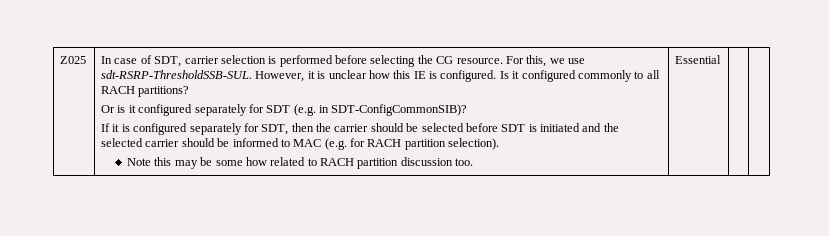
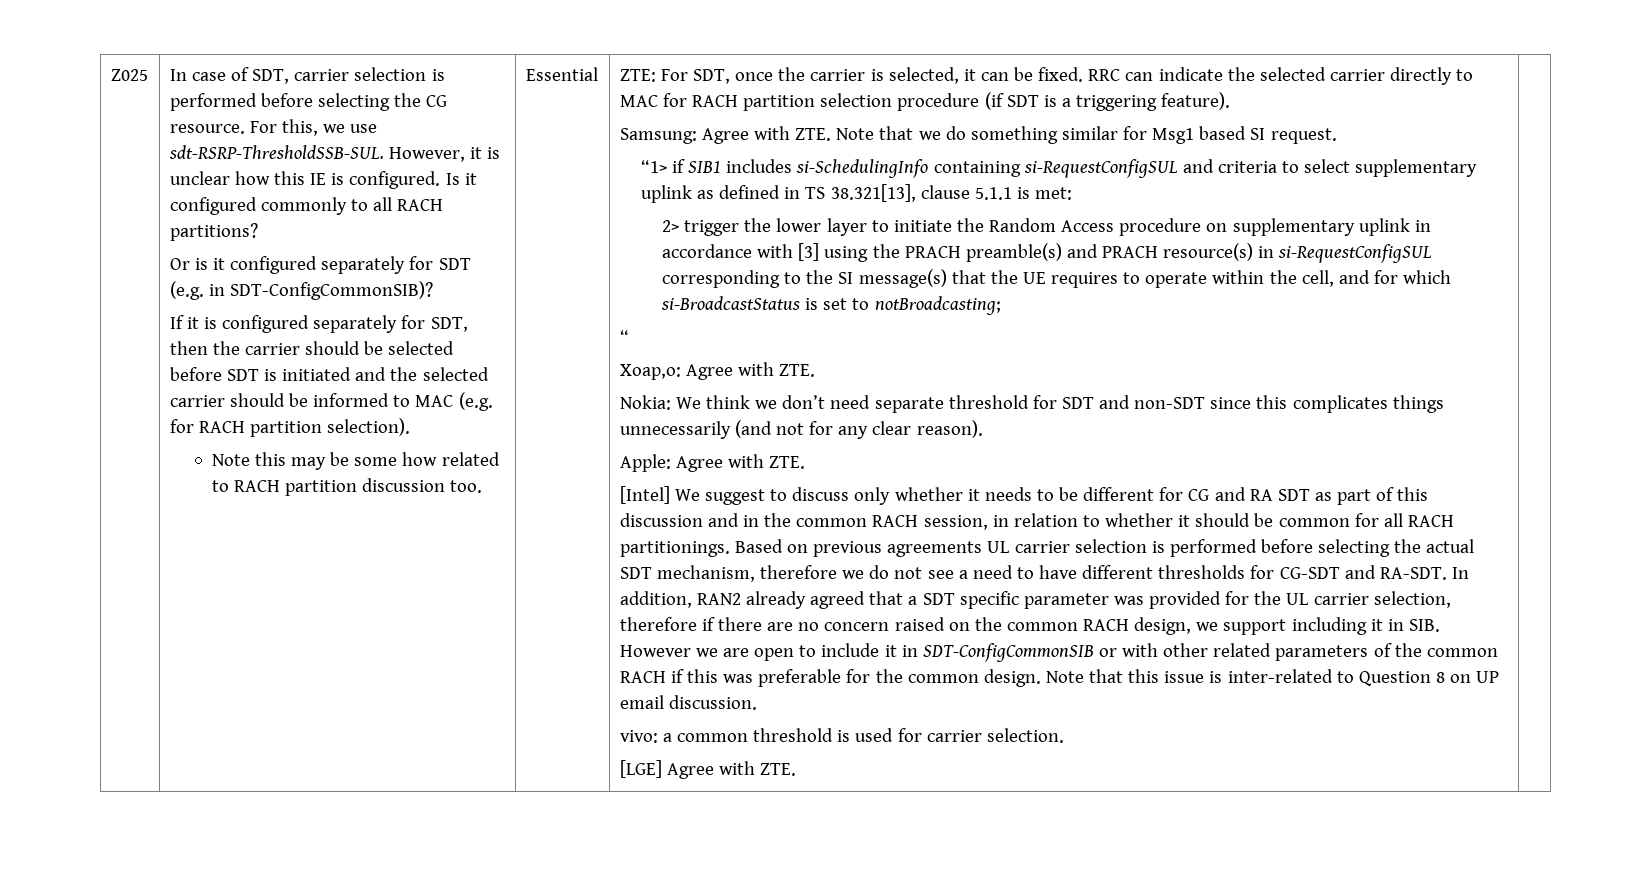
+ ZTE: For SDT, once the carrier is selected, it can be fixed. RRC can indicate the selected carrier directly to MAC for RACH partition selection procedure (if SDT is a triggering feature).
+ Samsung: Agree with ZTE. Note that we do something similar for Msg1 based SI request.
+ “1> if SIB1 includes si-SchedulingInfo containing si-RequestConfigSUL and criteria to select supplementary uplink as defined in TS 38.321[13], clause 5.1.1 is met:
+ 2> trigger the lower layer to initiate the Random Access procedure on supplementary uplink in accordance with [3] using the PRACH preamble(s) and PRACH resource(s) in si-RequestConfigSUL corresponding to the SI message(s) that the UE requires to operate within the cell, and for which si-BroadcastStatus is set to notBroadcasting;
+ “
+ Xoap,o: Agree with ZTE.
+ Nokia: We think we don’t need separate threshold for SDT and non-SDT since this complicates things unnecessarily (and not for any clear reason).
+ Apple: Agree with ZTE.
+ [Intel] We suggest to discuss only whether it needs to be different for CG and RA SDT as part of this discussion and in the common RACH session, in relation to whether it should be common for all RACH partitionings. Based on previous agreements UL carrier selection is performed before selecting the actual SDT mechanism, therefore we do not see a need to have different thresholds for CG-SDT and RA-SDT. In addition, RAN2 already agreed that a SDT specific parameter was provided for the UL carrier selection, therefore if there are no concern raised on the common RACH design, we support including it in SIB. However we are open to include it in SDT-ConfigCommonSIB or with other related parameters of the common RACH if this was preferable for the common design. Note that this issue is inter-related to Question 8 on UP email discussion.
+ vivo: a common threshold is used for carrier selection.
+ [LGE] Agree with ZTE.

